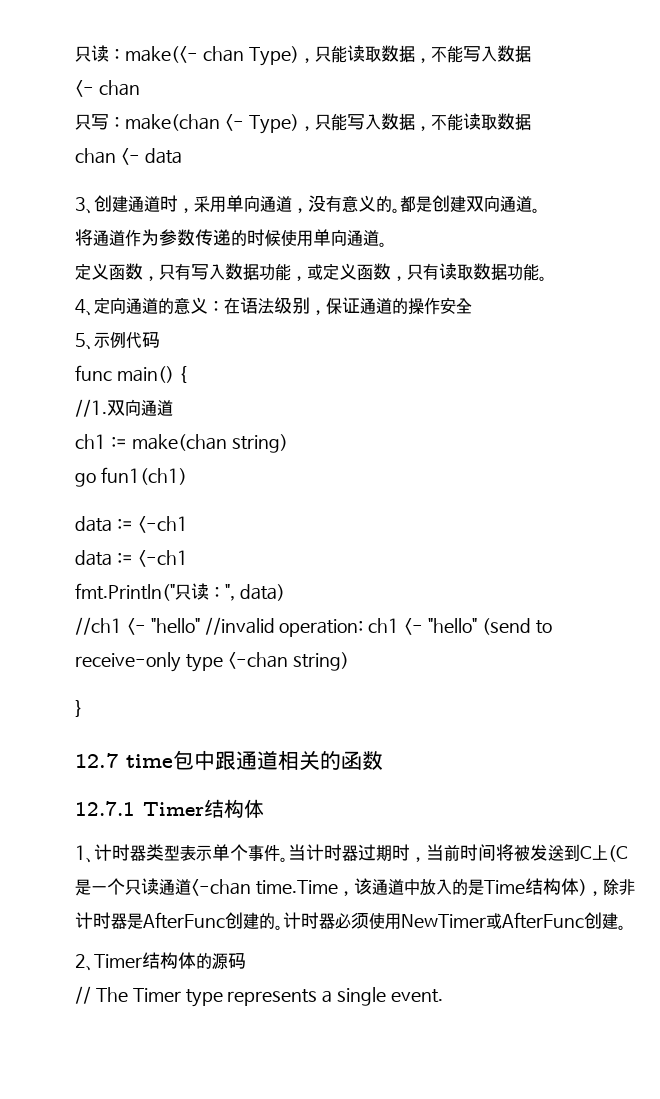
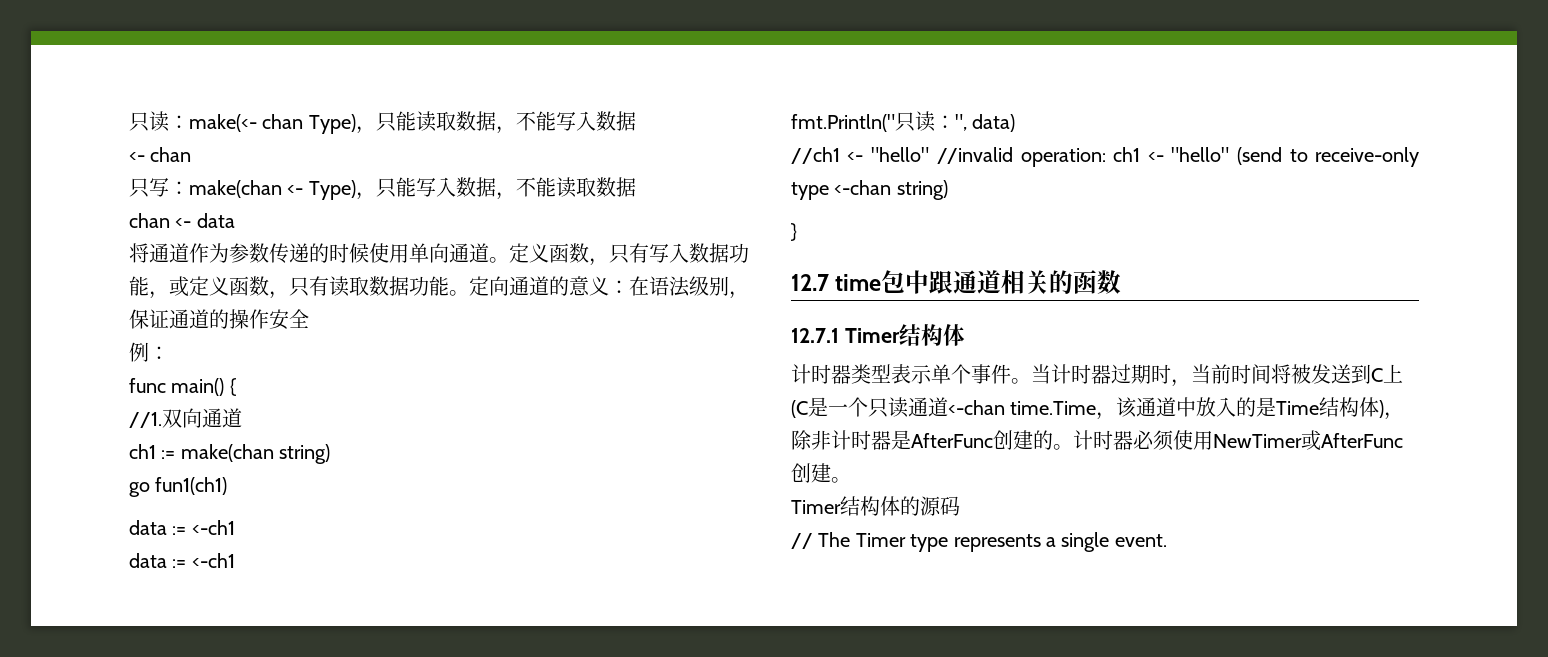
- 3、创建通道时，采用单向通道，没有意义的。都是创建双向通道。
- 将通道作为参数传递的时候使用单向通道。
- 定义函数，只有写入数据功能，或定义函数，只有读取数据功能。
- 4、定向通道的意义：在语法级别，保证通道的操作安全
+ 将通道作为参数传递的时候使用单向通道。定义函数，只有写入数据功能，或定义函数，只有读取数据功能。定向通道的意义：在语法级别，保证通道的操作安全
- 5、示例代码
+ 例：
- 1、计时器类型表示单个事件。
+ 计时器类型表示单个事件。
- 2、Timer结构体的源码
+ Timer结构体的源码

